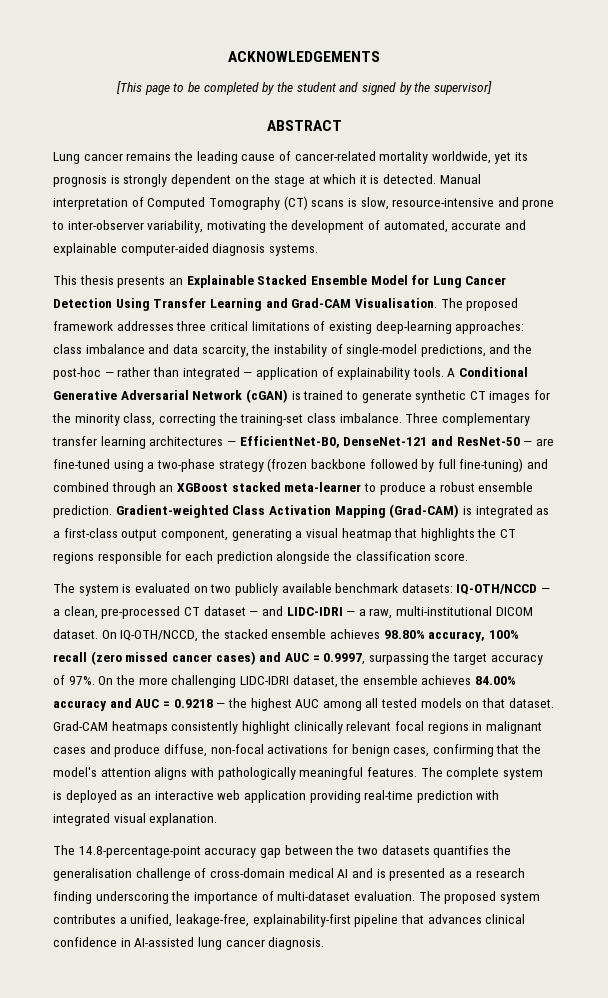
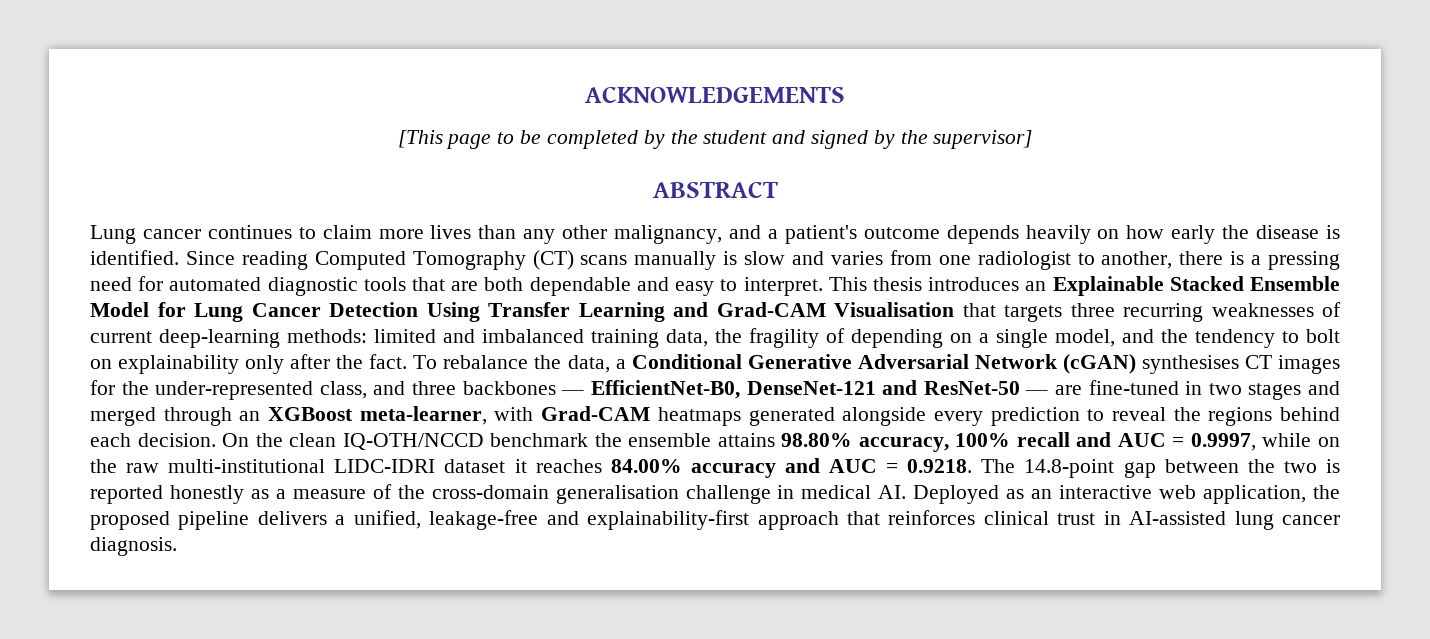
- Lung cancer remains the leading cause of cancer-related mortality worldwide, yet its prognosis is strongly dependent on the stage at which it is detected. Manual interpretation of Computed Tomography (CT) scans is slow, resource-intensive and prone to inter-observer variability, motivating the development of automated, accurate and explainable computer-aided diagnosis systems.
- This thesis presents an Explainable Stacked Ensemble Model for Lung Cancer Detection Using Transfer Learning and Grad-CAM Visualisation. The proposed framework addresses three critical limitations of existing deep-learning approaches: class imbalance and data scarcity, the instability of single-model predictions, and the post-hoc — rather than integrated — application of explainability tools. A Conditional Generative Adversarial Network (cGAN) is trained to generate synthetic CT images for the minority class, correcting the training-set class imbalance. Three complementary transfer learning architectures — EfficientNet-B0, DenseNet-121 and ResNet-50 — are fine-tuned using a two-phase strategy (frozen backbone followed by full fine-tuning) and combined through an XGBoost stacked meta-learner to produce a robust ensemble prediction. Gradient-weighted Class Activation Mapping (Grad-CAM) is integrated as a first-class output component, generating a visual heatmap that highlights the CT regions responsible for each prediction alongside the classification score.
- The system is evaluated on two publicly available benchmark datasets: IQ-OTH/NCCD — a clean, pre-processed CT dataset — and LIDC-IDRI — a raw, multi-institutional DICOM dataset. On IQ-OTH/NCCD, the stacked ensemble achieves 98.80% accuracy, 100% recall (zero missed cancer cases) and AUC = 0.9997, surpassing the target accuracy of 97%. On the more challenging LIDC-IDRI dataset, the ensemble achieves 84.00% accuracy and AUC = 0.9218 — the highest AUC among all tested models on that dataset. Grad-CAM heatmaps consistently highlight clinically relevant focal regions in malignant cases and produce diffuse, non-focal activations for benign cases, confirming that the model's attention aligns with pathologically meaningful features. The complete system is deployed as an interactive web application providing real-time prediction with integrated visual explanation.
- The 14.8-percentage-point accuracy gap between the two datasets quantifies the generalisation challenge of cross-domain medical AI and is presented as a research finding underscoring the importance of multi-dataset evaluation. The proposed system contributes a unified, leakage-free, explainability-first pipeline that advances clinical confidence in AI-assisted lung cancer diagnosis.
+ Lung cancer continues to claim more lives than any other malignancy, and a patient's outcome depends heavily on how early the disease is identified. Since reading Computed Tomography (CT) scans manually is slow and varies from one radiologist to another, there is a pressing need for automated diagnostic tools that are both dependable and easy to interpret. This thesis introduces an Explainable Stacked Ensemble Model for Lung Cancer Detection Using Transfer Learning and Grad-CAM Visualisation that targets three recurring weaknesses of current deep-learning methods: limited and imbalanced training data, the fragility of depending on a single model, and the tendency to bolt on explainability only after the fact. To rebalance the data, a Conditional Generative Adversarial Network (cGAN) synthesises CT images for the under-represented class, and three backbones — EfficientNet-B0, DenseNet-121 and ResNet-50 — are fine-tuned in two stages and merged through an XGBoost meta-learner, with Grad-CAM heatmaps generated alongside every prediction to reveal the regions behind each decision. On the clean IQ-OTH/NCCD benchmark the ensemble attains 98.80% accuracy, 100% recall and AUC = 0.9997, while on the raw multi-institutional LIDC-IDRI dataset it reaches 84.00% accuracy and AUC = 0.9218. The 14.8-point gap between the two is reported honestly as a measure of the cross-domain generalisation challenge in medical AI. Deployed as an interactive web application, the proposed pipeline delivers a unified, leakage-free and explainability-first approach that reinforces clinical trust in AI-assisted lung cancer diagnosis.

